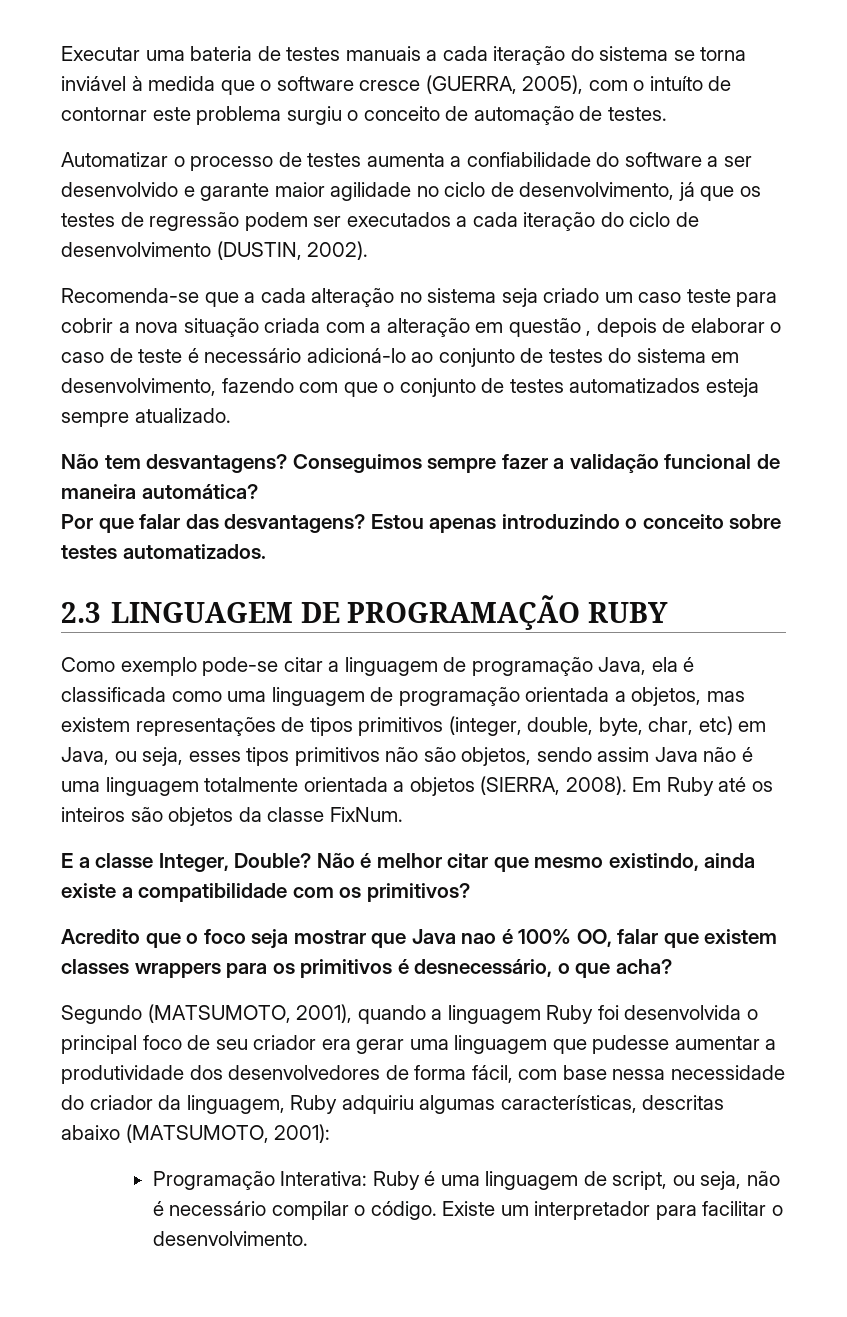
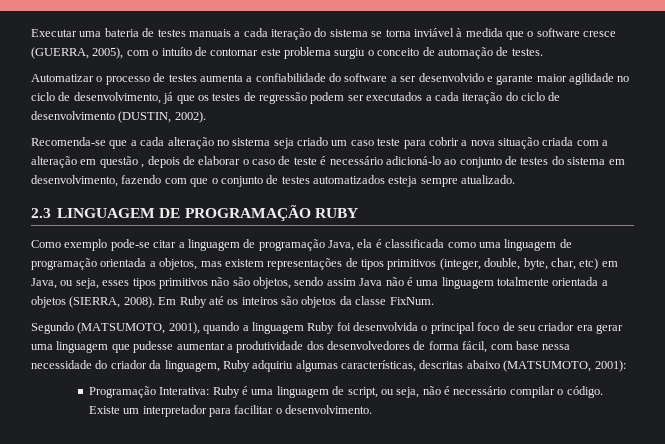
- Não tem desvantagens? Conseguimos sempre fazer a validação funcional de maneira automática?
- Por que falar das desvantagens? Estou apenas introduzindo o conceito sobre testes automatizados.
- E a classe Integer, Double? Não é melhor citar que mesmo existindo, ainda existe a compatibilidade com os primitivos?
- Acredito que o foco seja mostrar que Java nao é 100% OO, falar que existem classes wrappers para os primitivos é desnecessário, o que acha?

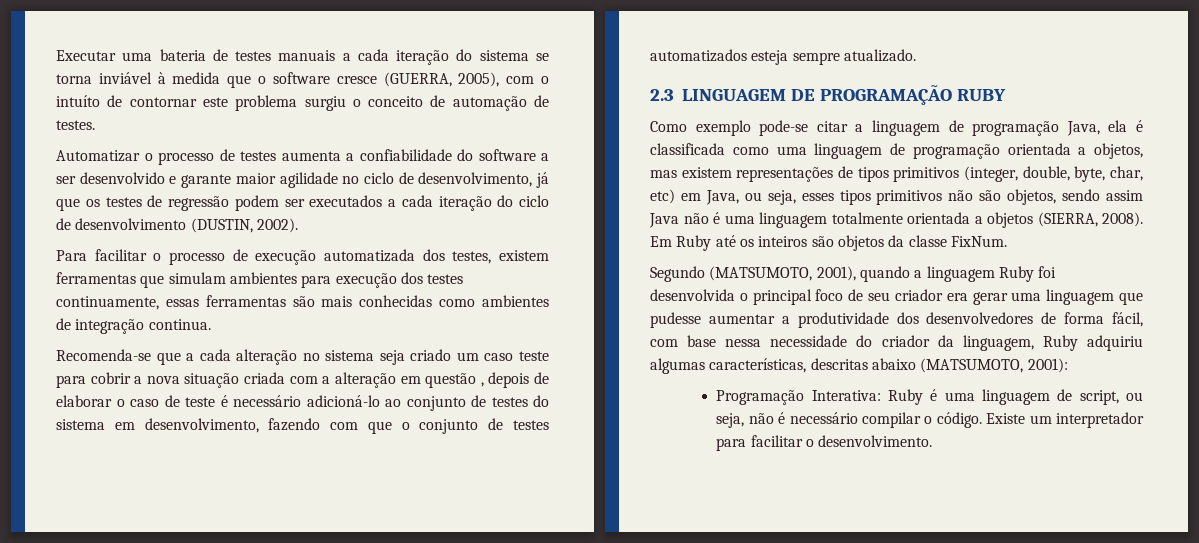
+ Para facilitar o processo de execução automatizada dos testes, existem ferramentas que simulam ambientes para execução dos testes continuamente, essas ferramentas são mais conhecidas como ambientes de integração continua.

